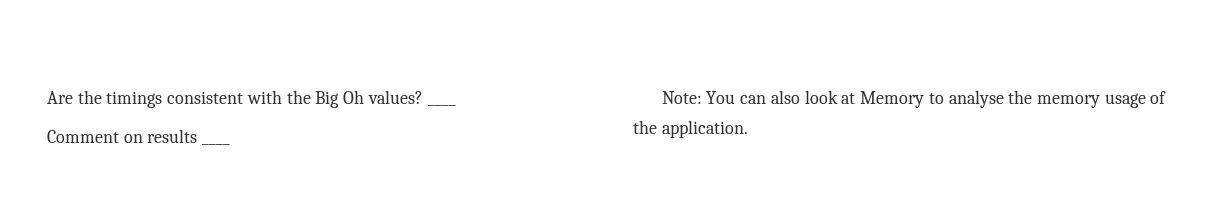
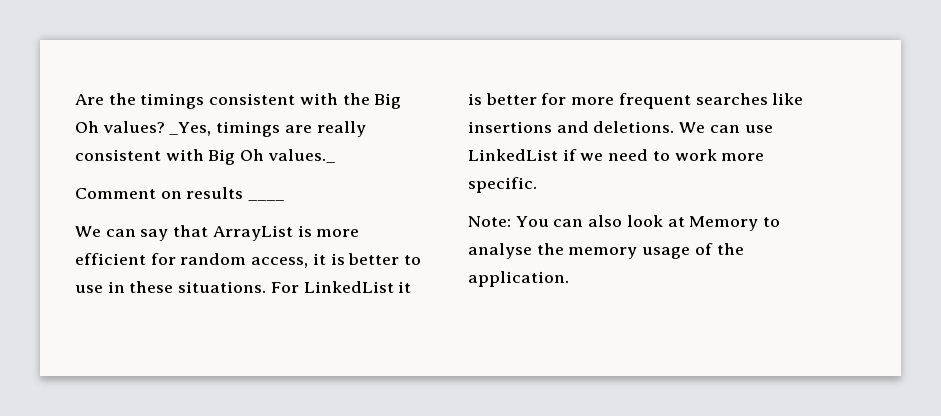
- Are the timings consistent with the Big Oh values? ____
+ Are the timings consistent with the Big Oh values? _Yes, timings are really consistent with Big Oh values._
  Comment on results ____
+ We can say that ArrayList is more efficient for random access, it is better to use in these situations. For LinkedList it is better for more frequent searches like insertions and deletions. We can use LinkedList if we need to work more specific.

